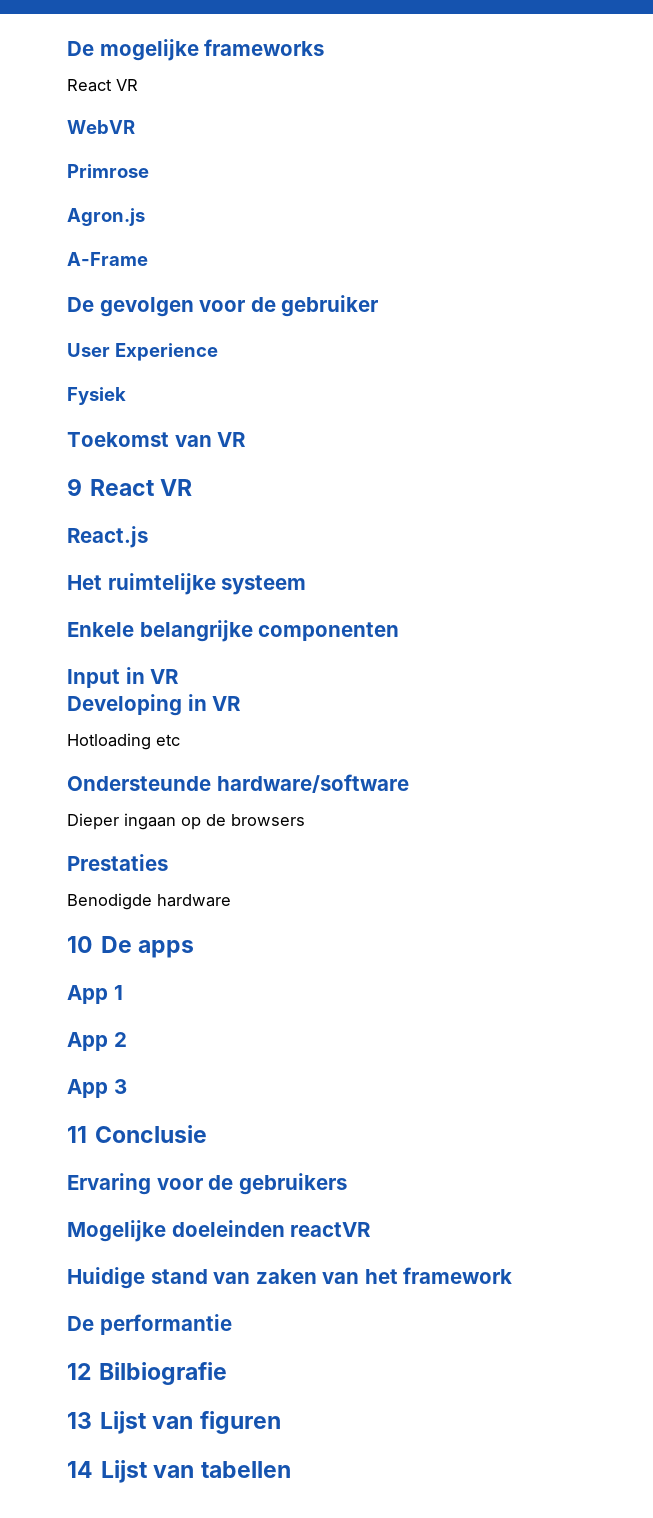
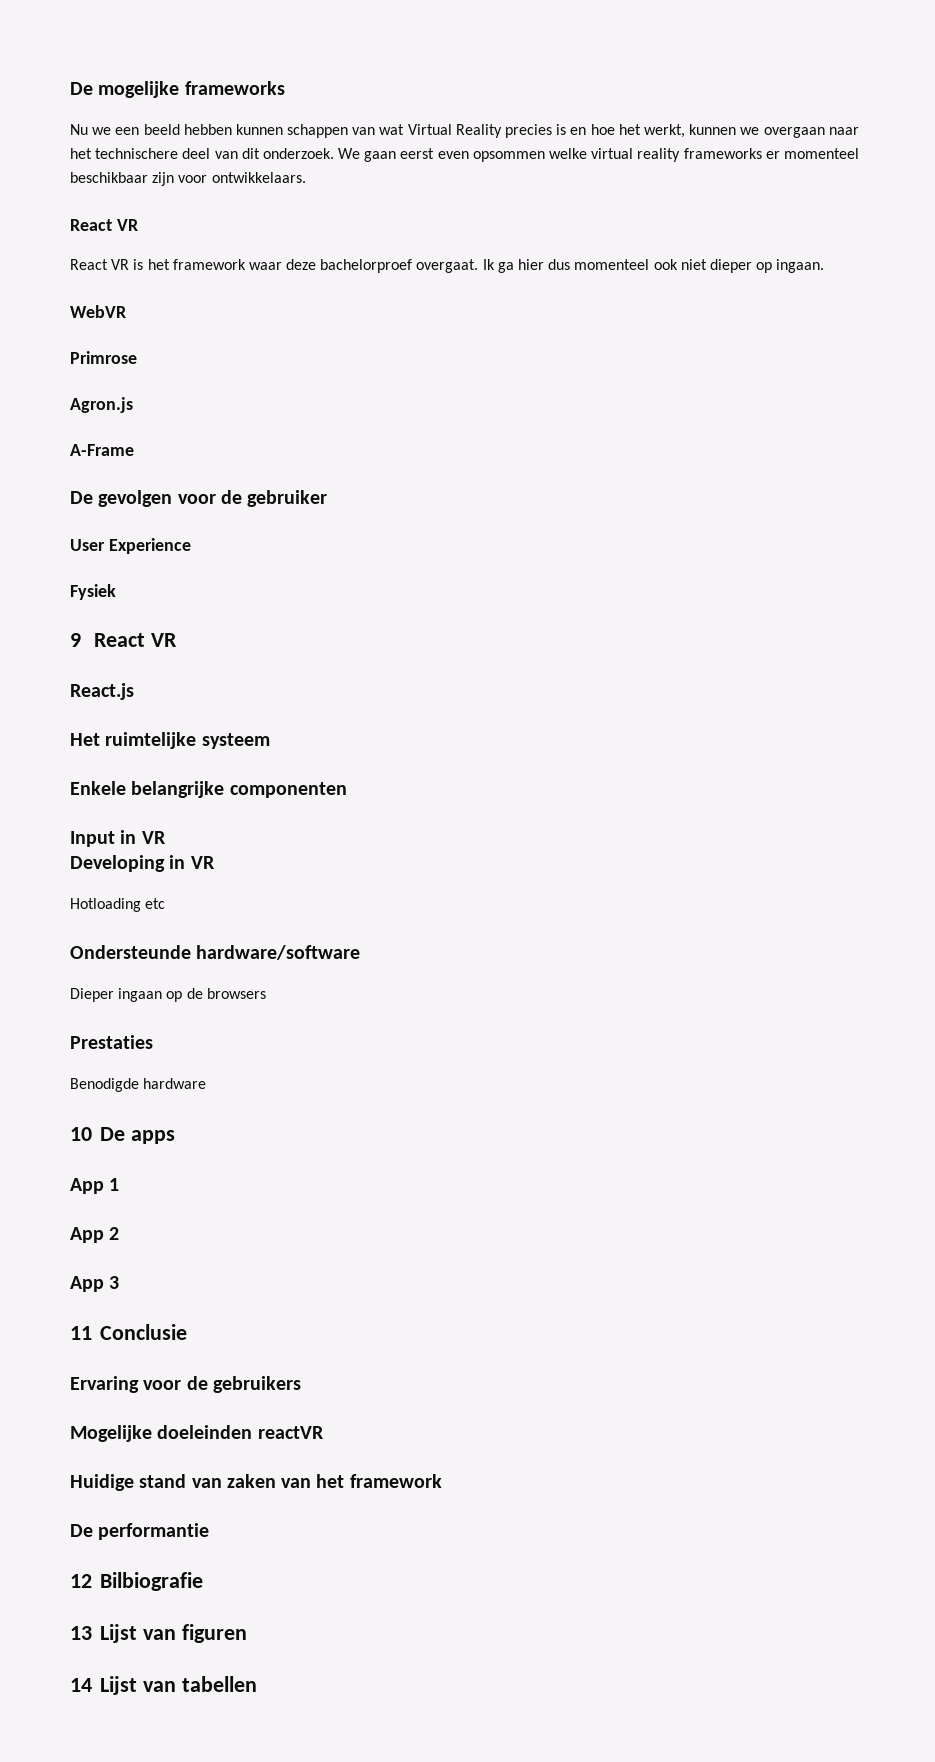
  De mogelijke frameworks
+ Nu we een beeld hebben kunnen schappen van wat Virtual Reality precies is en hoe het werkt, kunnen we overgaan naar het technischere deel van dit onderzoek. We gaan eerst even opsommen welke virtual reality frameworks er momenteel beschikbaar zijn voor ontwikkelaars.
  React VR
+ React VR is het framework waar deze bachelorproef overgaat. Ik ga hier dus momenteel ook niet dieper op ingaan.
- Toekomst van VR

